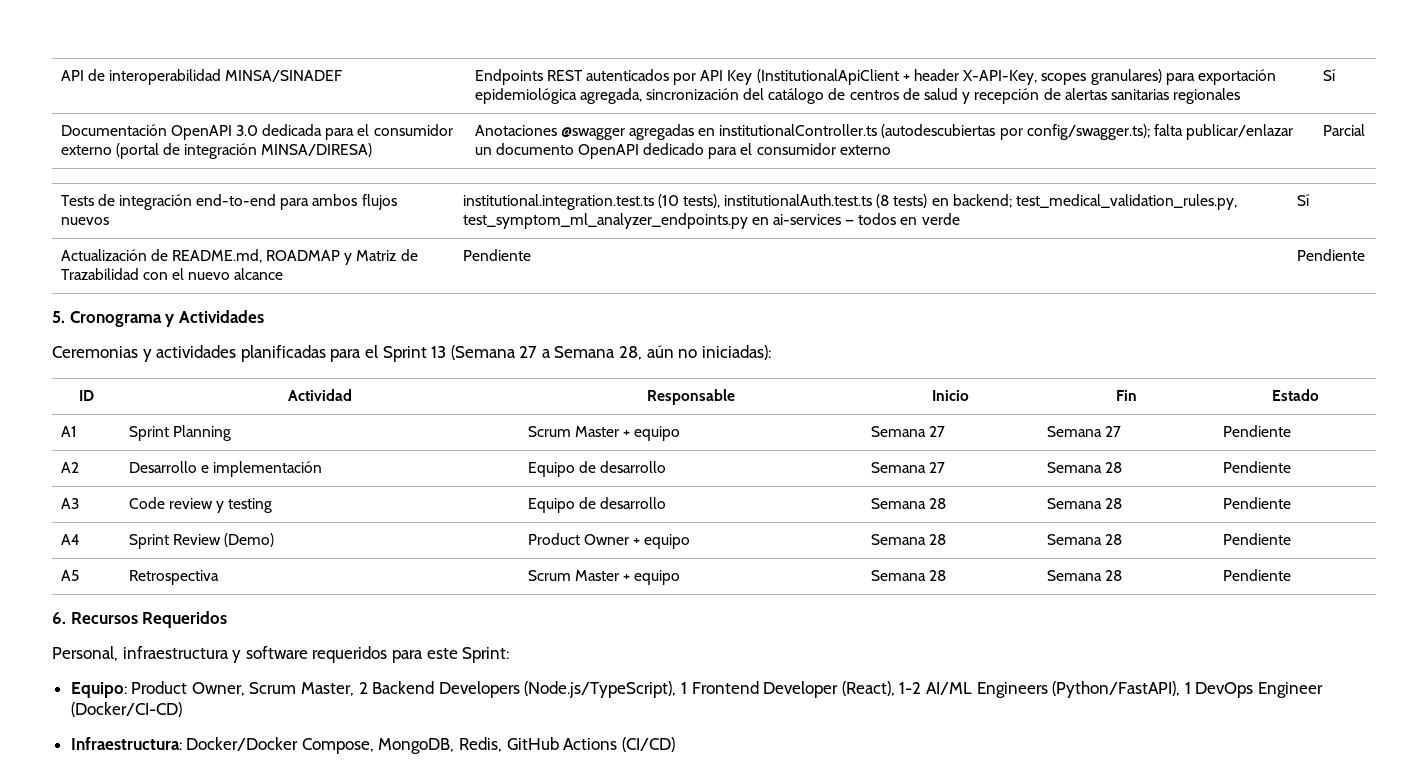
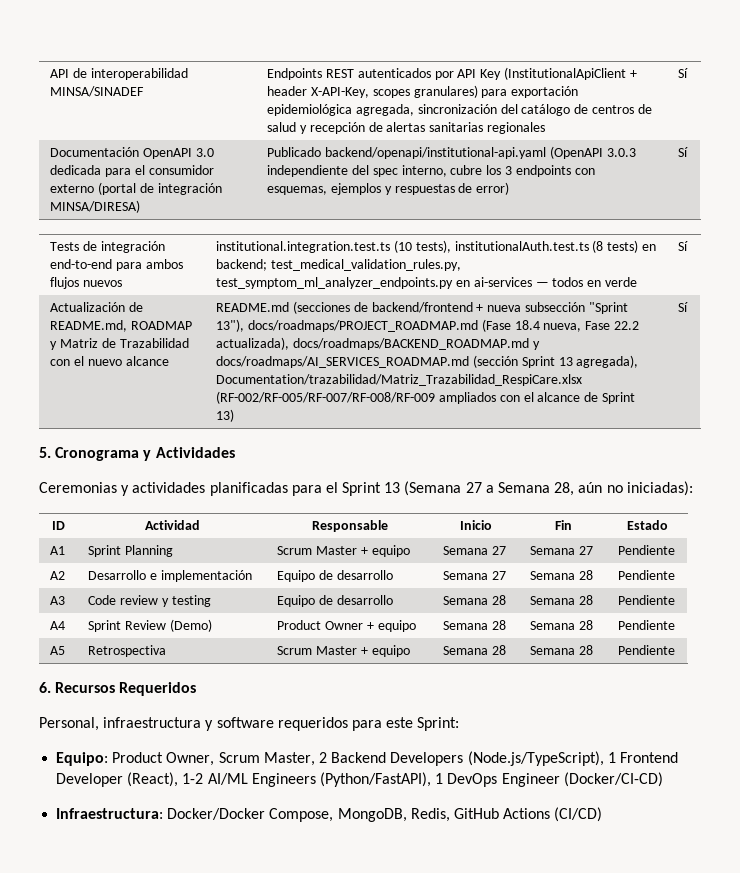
- Documentación OpenAPI 3.0 dedicada para el consumidor externo (portal de integración MINSA/DIRESA) | Anotaciones @swagger agregadas en institutionalController.ts (autodescubiertas por config/swagger.ts); falta publicar/enlazar un documento OpenAPI dedicado para el consumidor externo | Parcial
+ Documentación OpenAPI 3.0 dedicada para el consumidor externo (portal de integración MINSA/DIRESA) | Publicado backend/openapi/institutional-api.yaml (OpenAPI 3.0.3 independiente del spec interno, cubre los 3 endpoints con esquemas, ejemplos y respuestas de error) | Sí
- Pendiente | Pendiente
+ README.md (secciones de backend/frontend + nueva subsección "Sprint 13"), docs/roadmaps/PROJECT_ROADMAP.md (Fase 18.4 nueva, Fase 22.2 actualizada), docs/roadmaps/BACKEND_ROADMAP.md y docs/roadmaps/AI_SERVICES_ROADMAP.md (sección Sprint 13 agregada), Documentation/trazabilidad/Matriz_Trazabilidad_RespiCare.xlsx (RF-002/RF-005/RF-007/RF-008/RF-009 ampliados con el alcance de Sprint 13) | Sí

